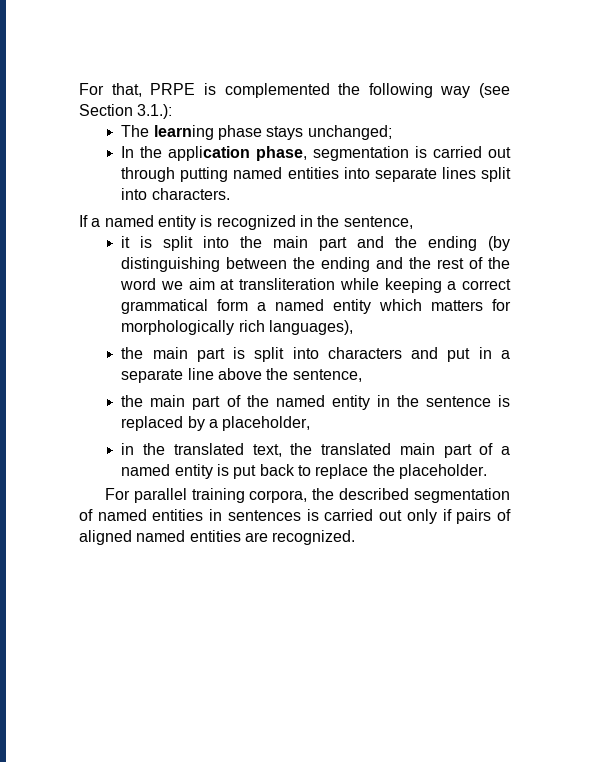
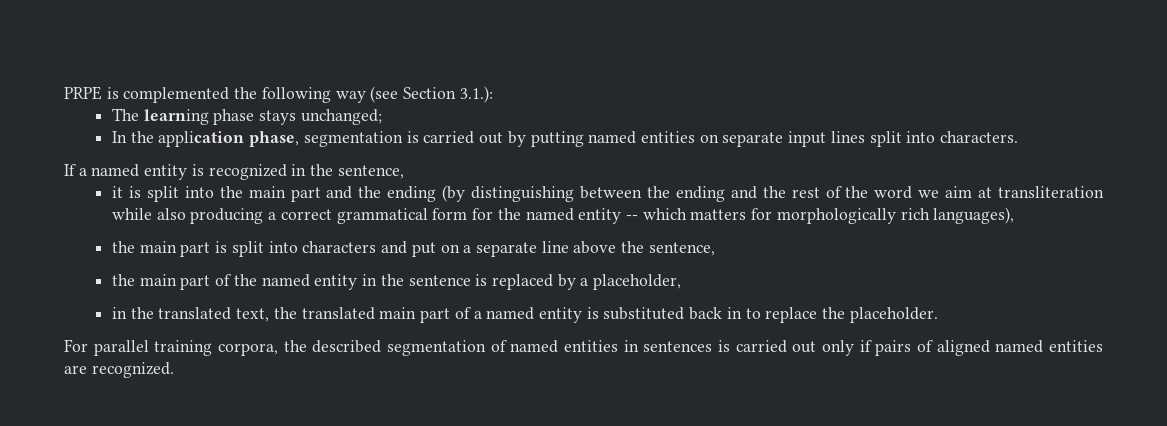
- For that, PRPE is complemented the following way (see Section 3.1.):
+ PRPE is complemented the following way (see Section 3.1.):
- In the application phase, segmentation is carried out through putting named entities into separate lines split into characters.
+ In the application phase, segmentation is carried out by putting named entities on separate input lines split into characters.
- it is split into the main part and the ending (by distinguishing between the ending and the rest of the word we aim at transliteration while keeping a correct grammatical form a named entity which matters for morphologically rich languages),
+ it is split into the main part and the ending (by distinguishing between the ending and the rest of the word we aim at transliteration while also producing a correct grammatical form for the named entity -- which matters for morphologically rich languages),
- the main part is split into characters and put in a separate line above the sentence,
+ the main part is split into characters and put on a separate line above the sentence,
- in the translated text, the translated main part of a named entity is put back to replace the placeholder.
+ in the translated text, the translated main part of a named entity is substituted back in to replace the placeholder.

